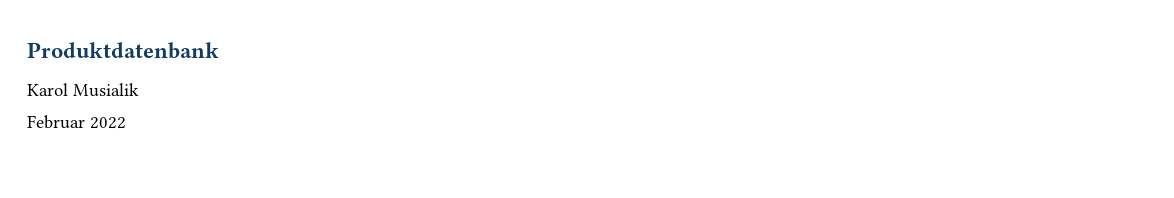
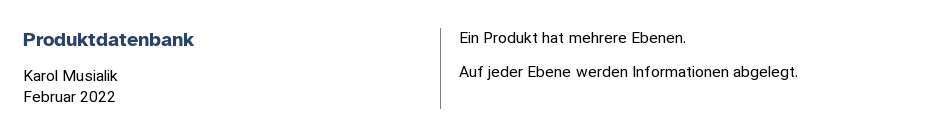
+ Ein Produkt hat mehrere Ebenen.
+ Auf jeder Ebene werden Informationen abgelegt.

